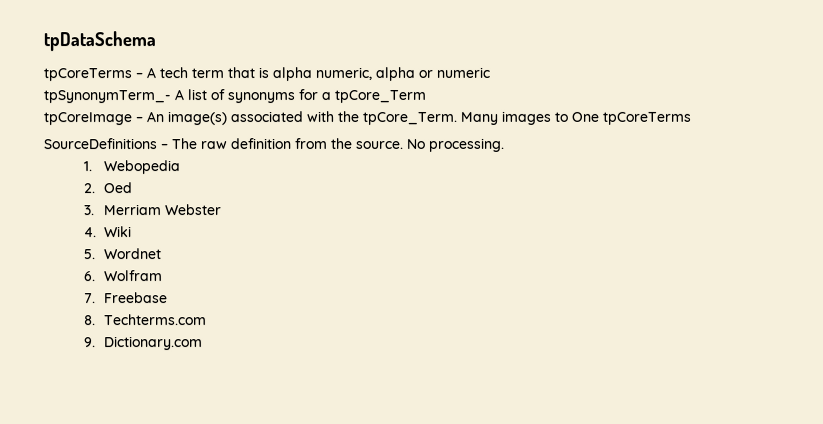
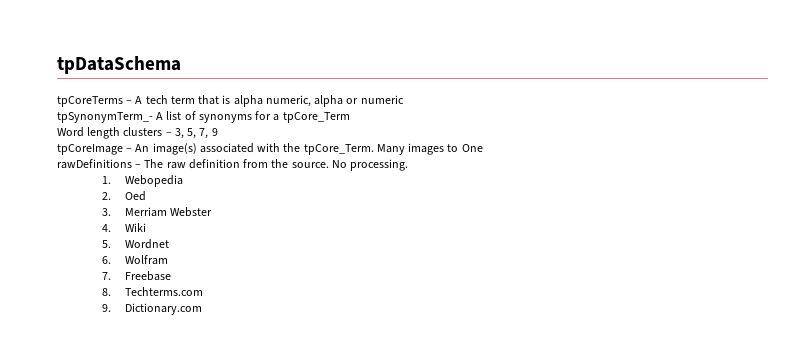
+ Word length clusters – 3, 5, 7, 9
- Many images to One tpCoreTerms
- SourceDefinitions – The raw definition from the source.
+ Many images to One
+ rawDefinitions – The raw definition from the source.

